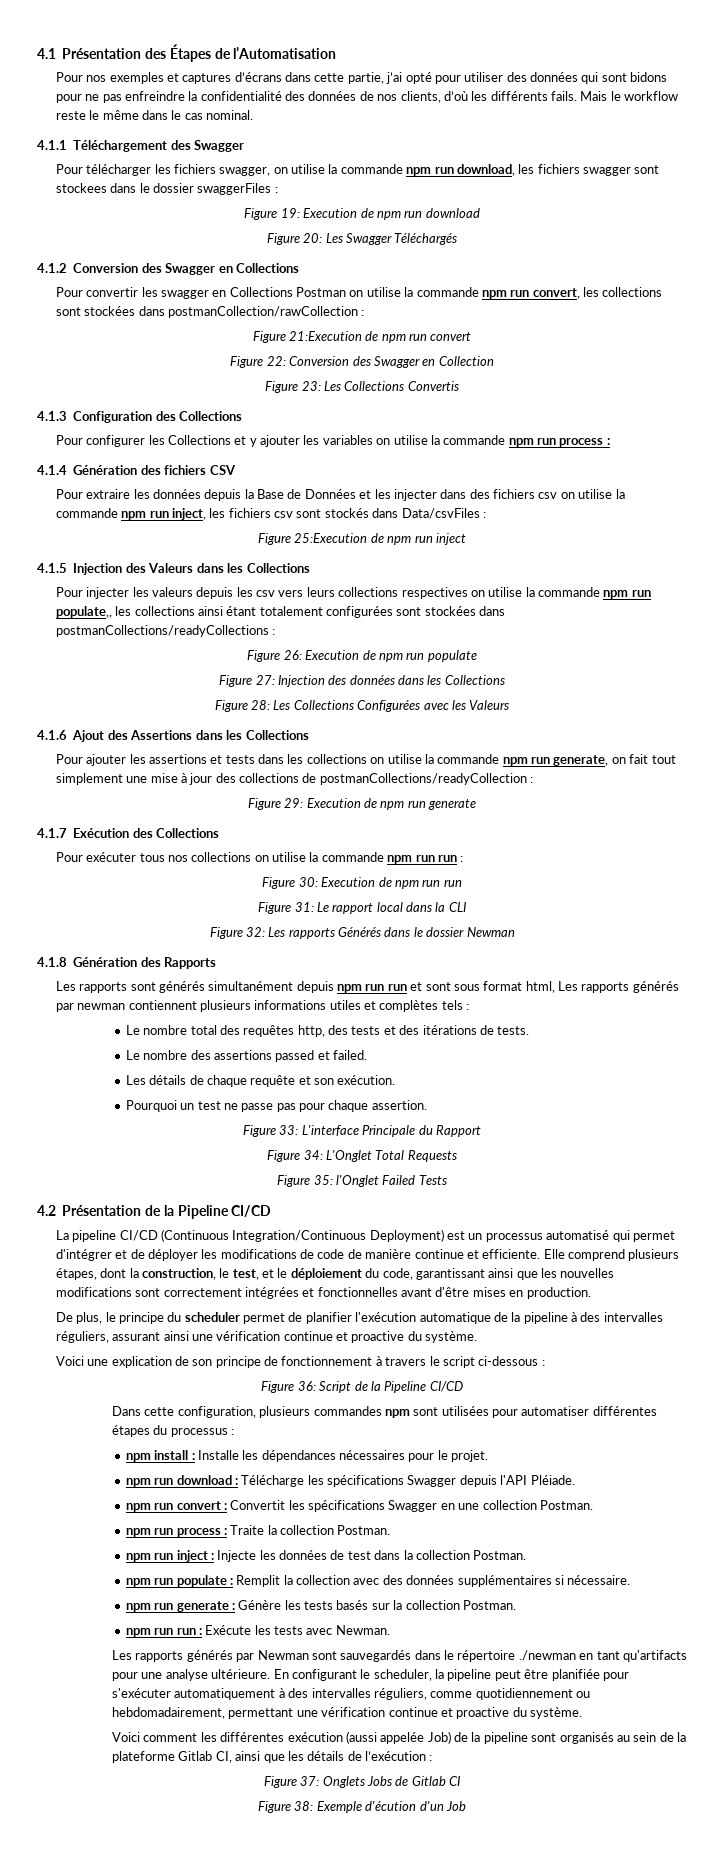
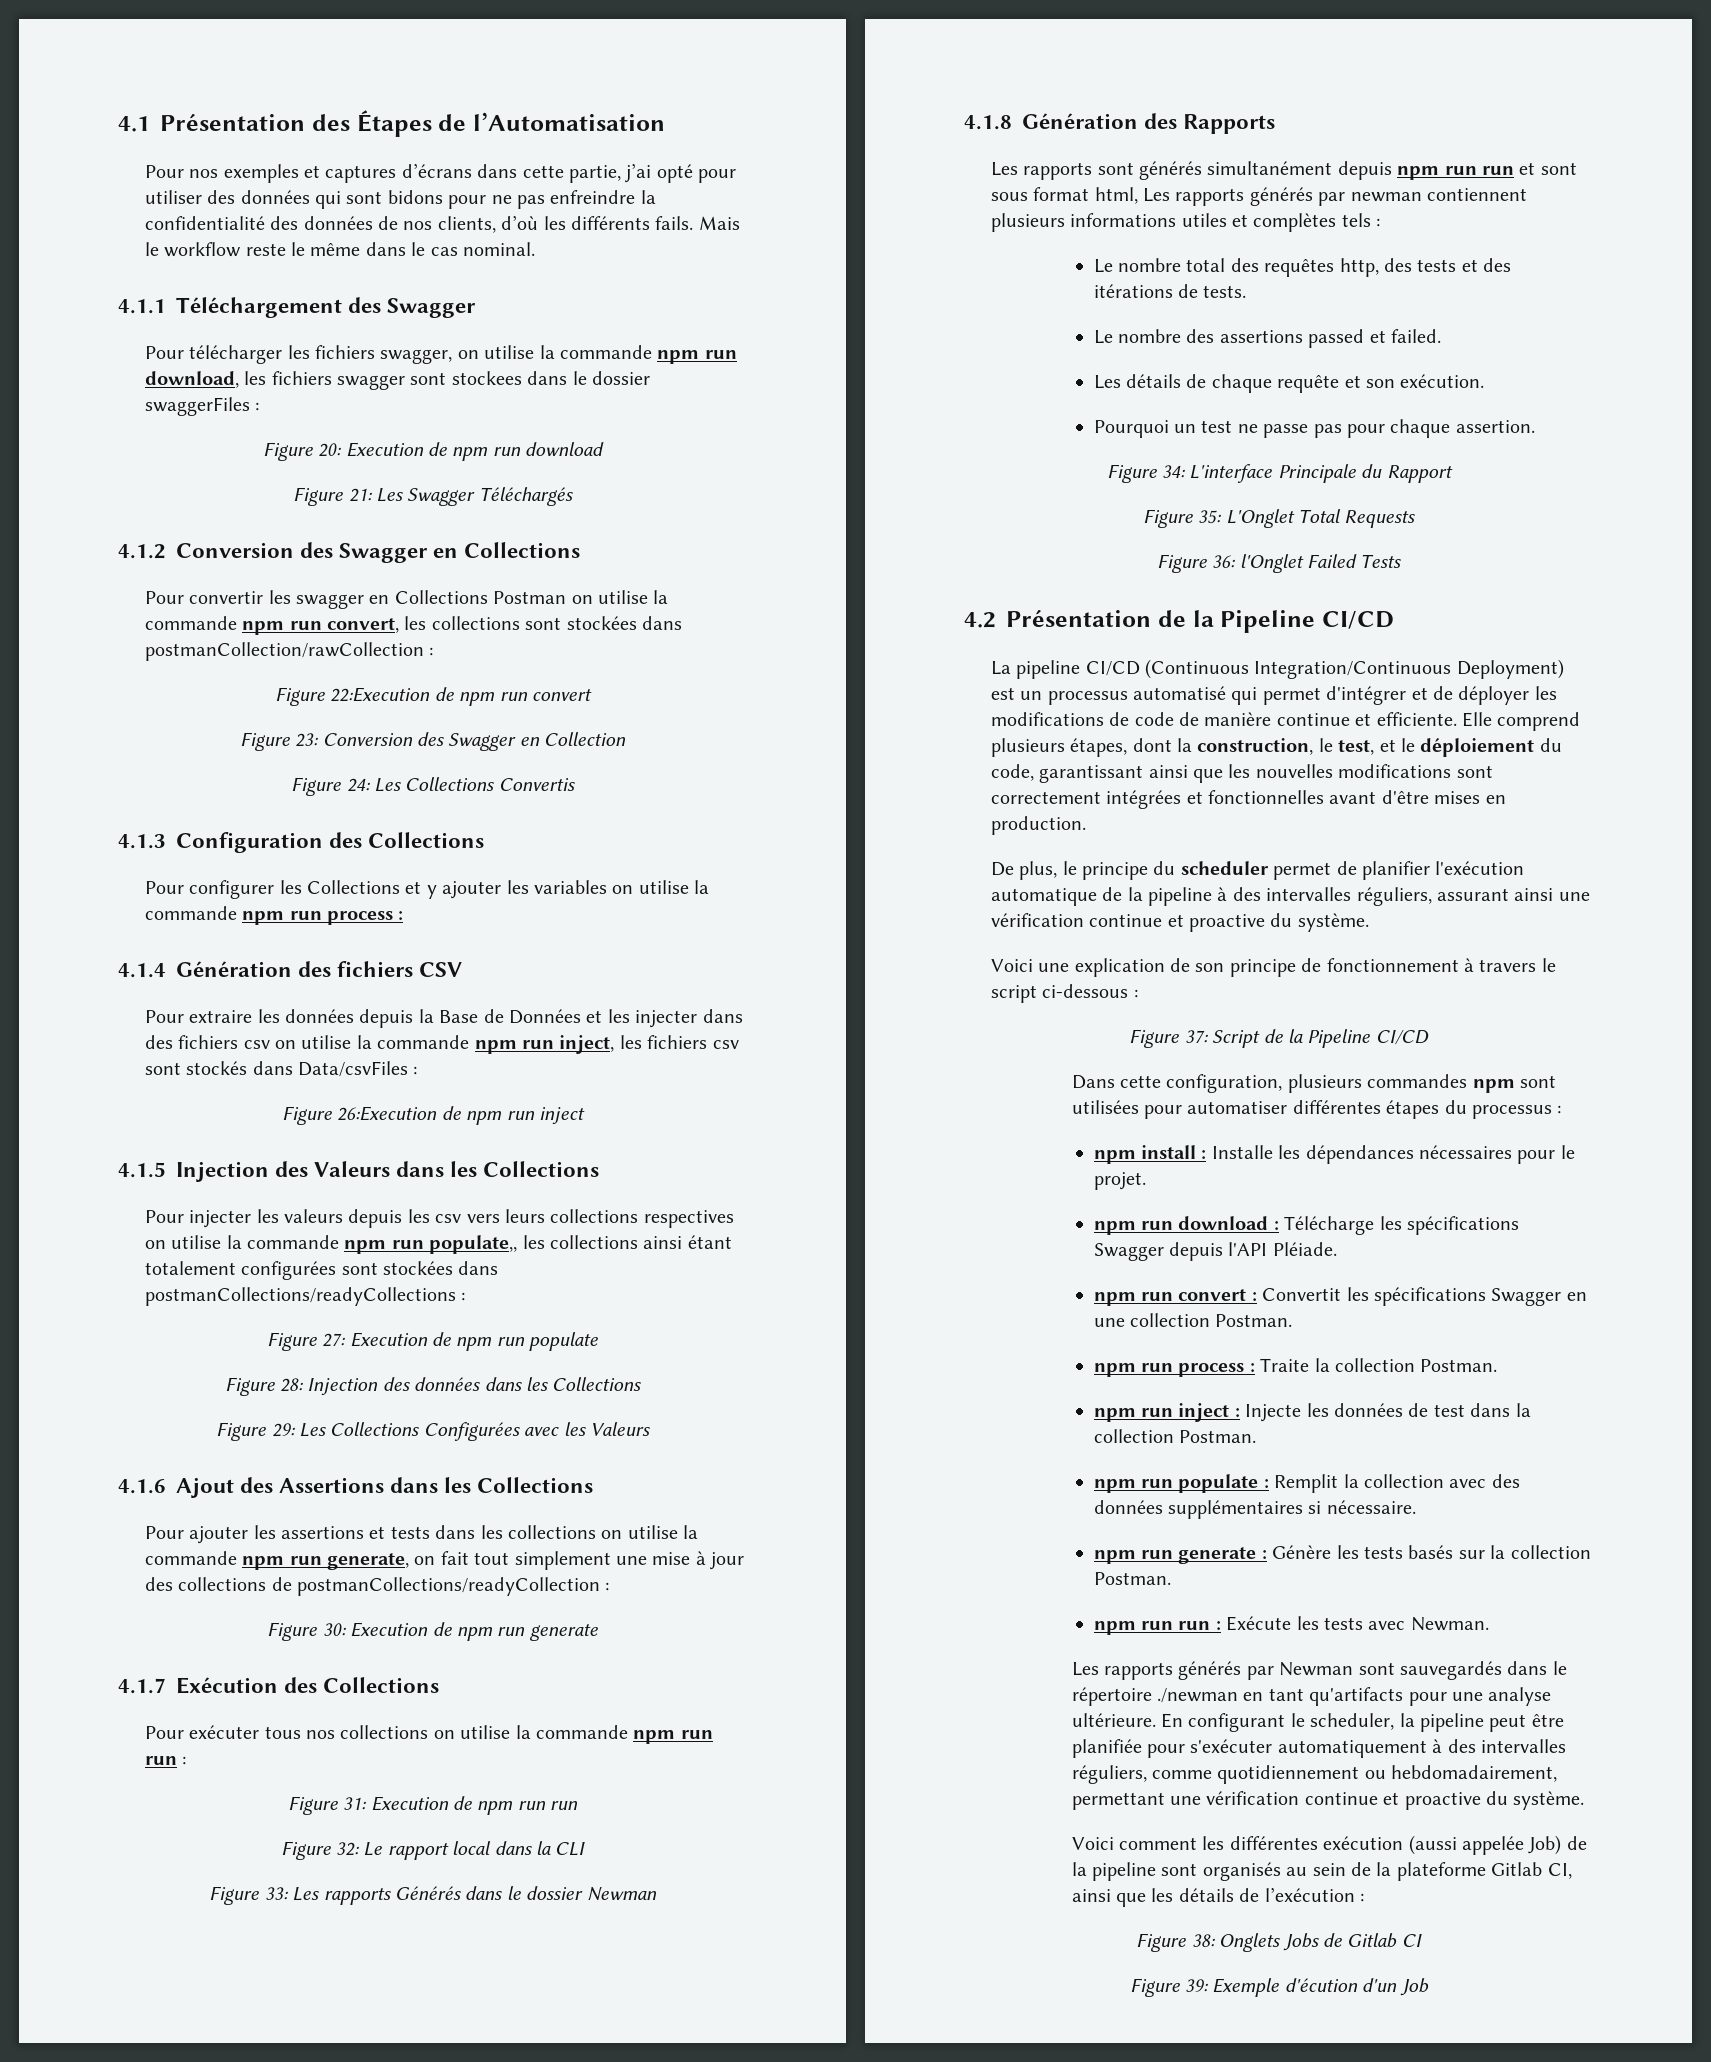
- Figure 19: Execution de npm run download
+ Figure 20: Execution de npm run download
- Figure 20: Les Swagger Téléchargés
+ Figure 21: Les Swagger Téléchargés
- Figure 21:Execution de npm run convert
+ Figure 22:Execution de npm run convert
- Figure 22: Conversion des Swagger en Collection
+ Figure 23: Conversion des Swagger en Collection
- Figure 23: Les Collections Convertis
+ Figure 24: Les Collections Convertis
- Figure 25:Execution de npm run inject
+ Figure 26:Execution de npm run inject
- Figure 26: Execution de npm run populate
+ Figure 27: Execution de npm run populate
- Figure 27: Injection des données dans les Collections
+ Figure 28: Injection des données dans les Collections
- Figure 28: Les Collections Configurées avec les Valeurs
+ Figure 29: Les Collections Configurées avec les Valeurs
- Figure 29: Execution de npm run generate
+ Figure 30: Execution de npm run generate
- Figure 30: Execution de npm run run
+ Figure 31: Execution de npm run run
- Figure 31: Le rapport local dans la CLI
+ Figure 32: Le rapport local dans la CLI
- Figure 32: Les rapports Générés dans le dossier Newman
+ Figure 33: Les rapports Générés dans le dossier Newman
- Figure 33: L'interface Principale du Rapport
+ Figure 34: L'interface Principale du Rapport
- Figure 34: L'Onglet Total Requests
+ Figure 35: L'Onglet Total Requests
- Figure 35: l'Onglet Failed Tests
+ Figure 36: l'Onglet Failed Tests
- Figure 36: Script de la Pipeline CI/CD
+ Figure 37: Script de la Pipeline CI/CD
- Figure 37: Onglets Jobs de Gitlab CI
+ Figure 38: Onglets Jobs de Gitlab CI
- Figure 38: Exemple d'écution d'un Job
+ Figure 39: Exemple d'écution d'un Job

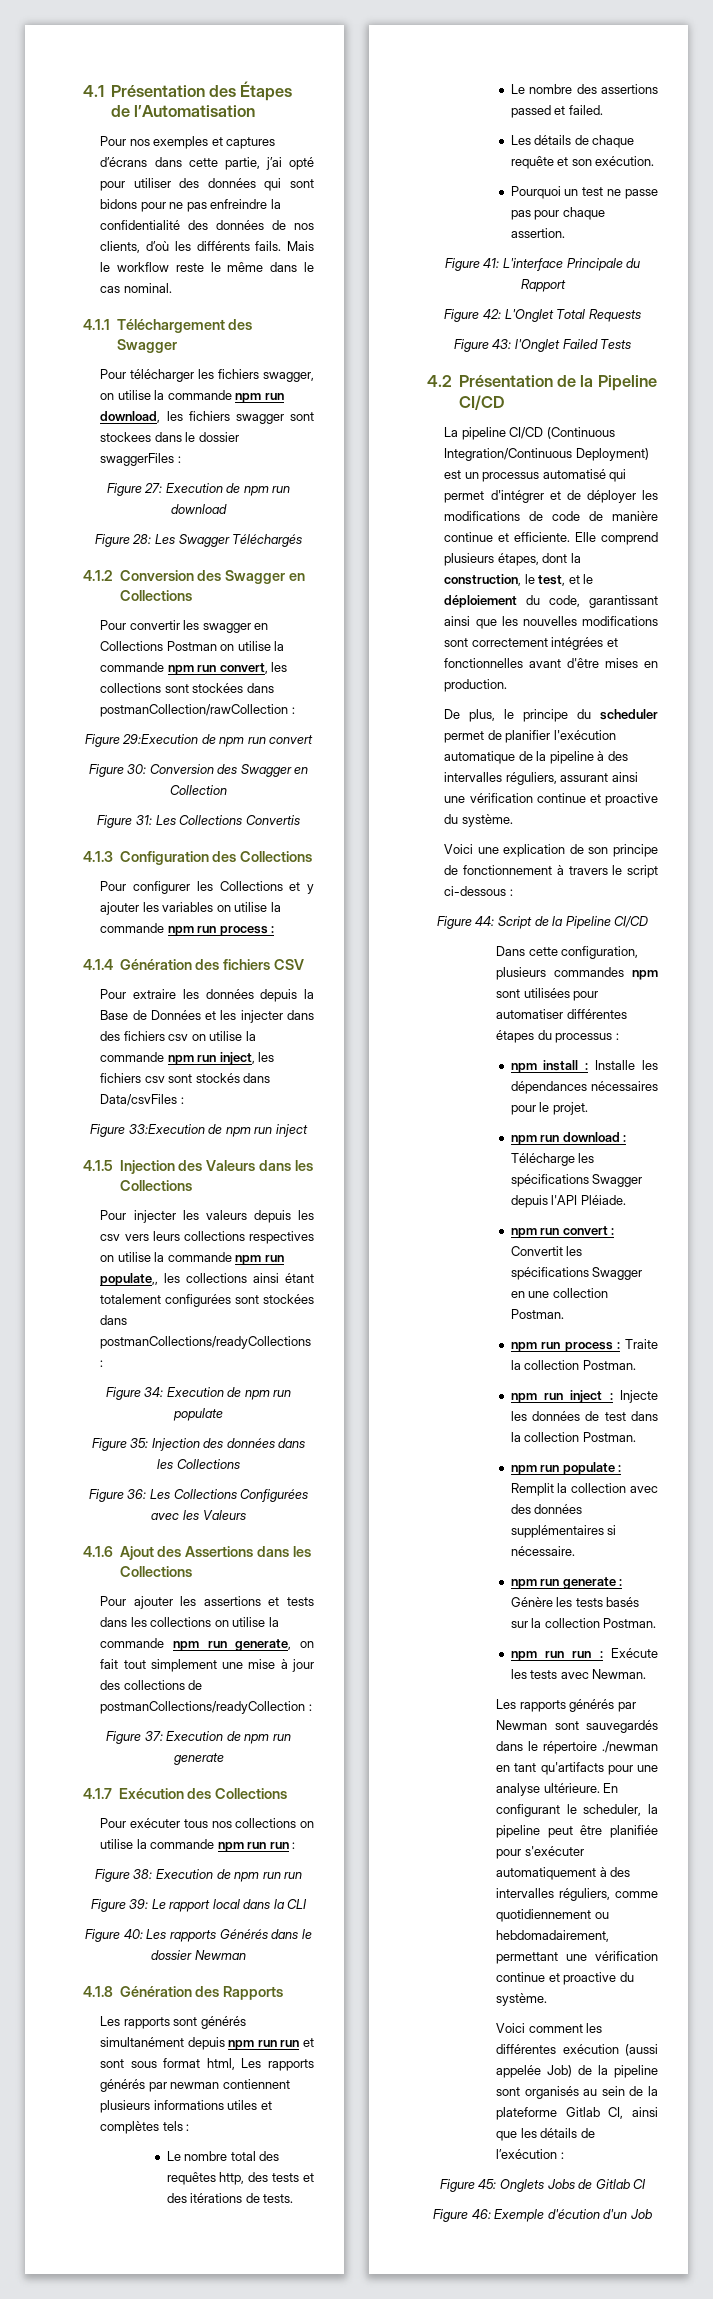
- Figure 20: Execution de npm run download
+ Figure 27: Execution de npm run download
- Figure 21: Les Swagger Téléchargés
+ Figure 28: Les Swagger Téléchargés
- Figure 22:Execution de npm run convert
+ Figure 29:Execution de npm run convert
- Figure 23: Conversion des Swagger en Collection
+ Figure 30: Conversion des Swagger en Collection
- Figure 24: Les Collections Convertis
+ Figure 31: Les Collections Convertis
- Figure 26:Execution de npm run inject
+ Figure 33:Execution de npm run inject
- Figure 27: Execution de npm run populate
+ Figure 34: Execution de npm run populate
- Figure 28: Injection des données dans les Collections
+ Figure 35: Injection des données dans les Collections
- Figure 29: Les Collections Configurées avec les Valeurs
+ Figure 36: Les Collections Configurées avec les Valeurs
- Figure 30: Execution de npm run generate
+ Figure 37: Execution de npm run generate
- Figure 31: Execution de npm run run
+ Figure 38: Execution de npm run run
- Figure 32: Le rapport local dans la CLI
+ Figure 39: Le rapport local dans la CLI
- Figure 33: Les rapports Générés dans le dossier Newman
+ Figure 40: Les rapports Générés dans le dossier Newman
- Figure 34: L'interface Principale du Rapport
+ Figure 41: L'interface Principale du Rapport
- Figure 35: L'Onglet Total Requests
+ Figure 42: L'Onglet Total Requests
- Figure 36: l'Onglet Failed Tests
+ Figure 43: l'Onglet Failed Tests
- Figure 37: Script de la Pipeline CI/CD
+ Figure 44: Script de la Pipeline CI/CD
- Figure 38: Onglets Jobs de Gitlab CI
+ Figure 45: Onglets Jobs de Gitlab CI
- Figure 39: Exemple d'écution d'un Job
+ Figure 46: Exemple d'écution d'un Job

